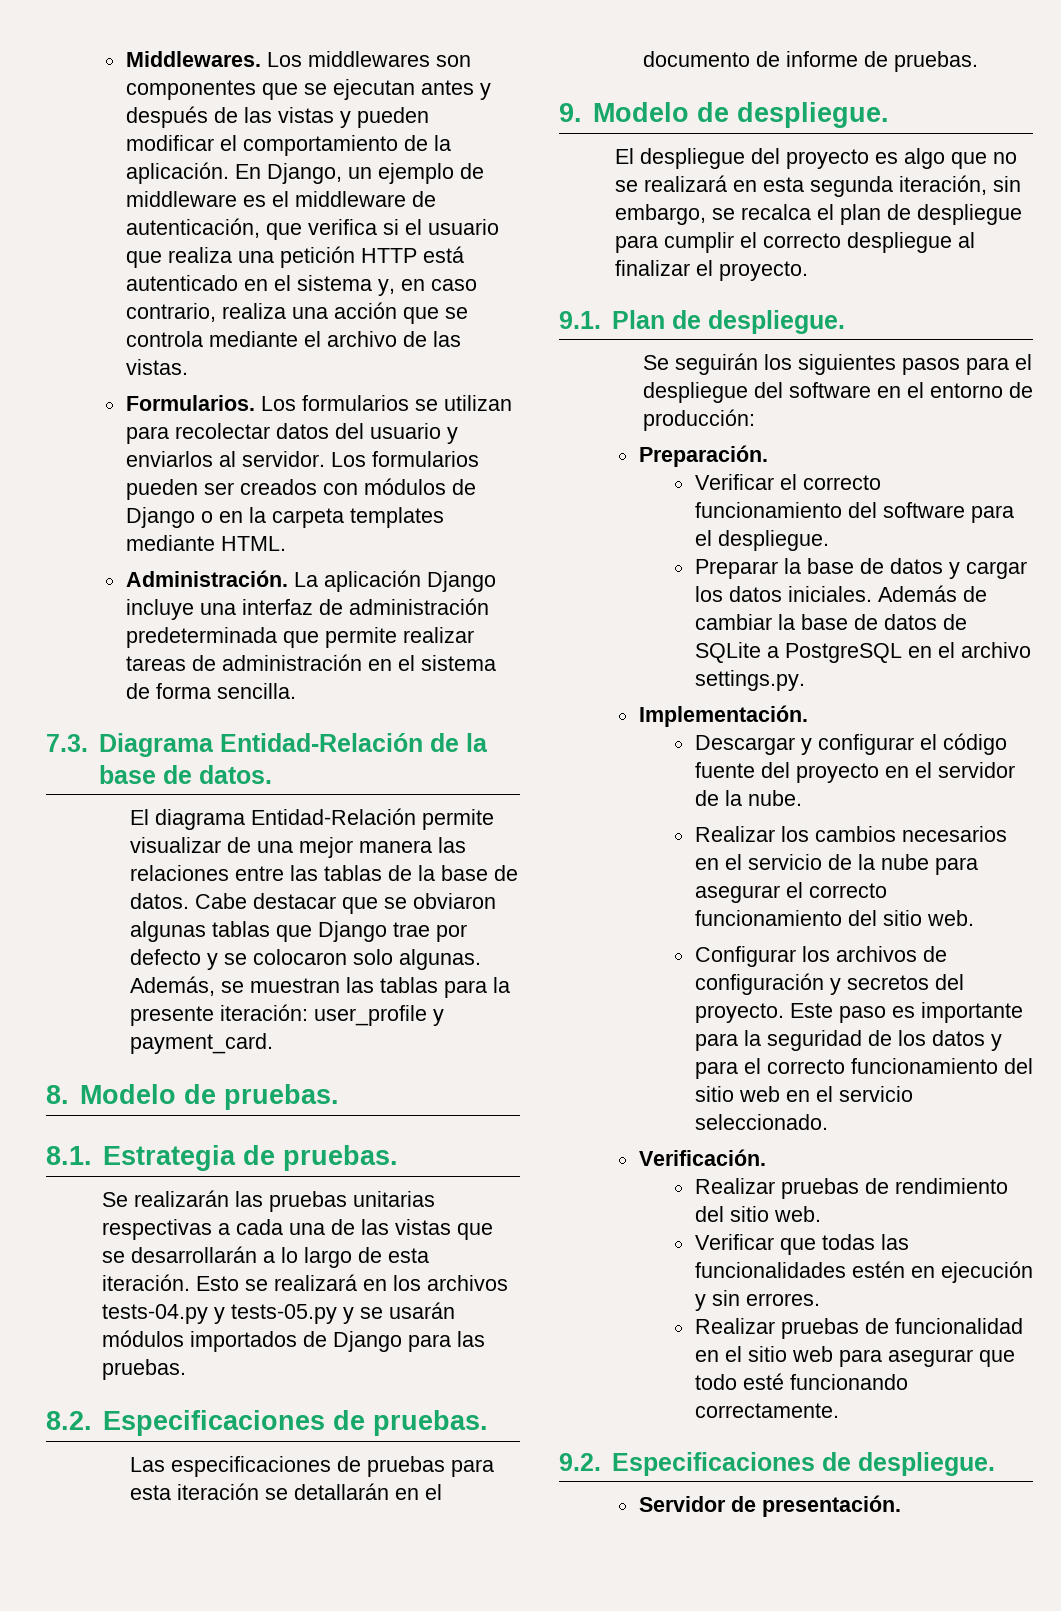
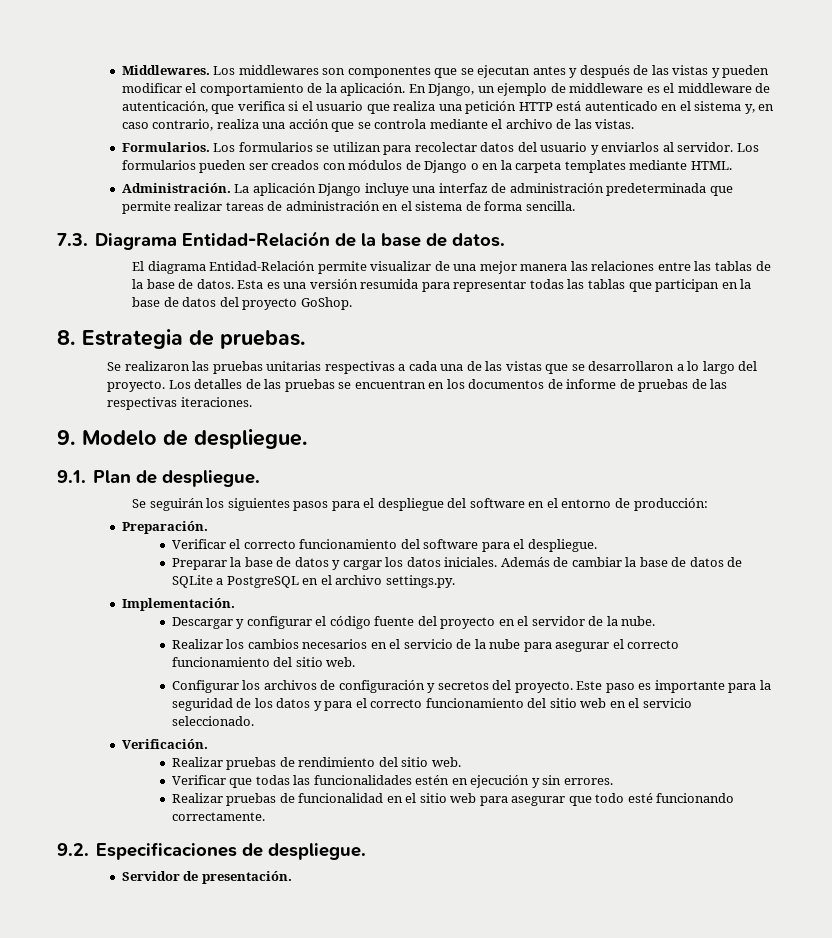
- Cabe destacar que se obviaron algunas tablas que Django trae por defecto y se colocaron solo algunas. Además, se muestran las tablas para la presente iteración: user_profile y payment_card.
- 8. Modelo de pruebas.
- 8.1. Estrategia de pruebas.
+ Esta es una versión resumida para representar todas las tablas que participan en la base de datos del proyecto GoShop.
+ 8. Estrategia de pruebas.
- Se realizarán las pruebas unitarias respectivas a cada una de las vistas que se desarrollarán a lo largo de esta iteración. Esto se realizará en los archivos tests-04.py y tests-05.py y se usarán módulos importados de Django para las pruebas.
- 8.2. Especificaciones de pruebas.
- Las especificaciones de pruebas para esta iteración se detallarán en el documento de informe de pruebas.
+ Se realizaron las pruebas unitarias respectivas a cada una de las vistas que se desarrollaron a lo largo del proyecto. Los detalles de las pruebas se encuentran en los documentos de informe de pruebas de las respectivas iteraciones.
  9. Modelo de despliegue.
- El despliegue del proyecto es algo que no se realizará en esta segunda iteración, sin embargo, se recalca el plan de despliegue para cumplir el correcto despliegue al finalizar el proyecto.

